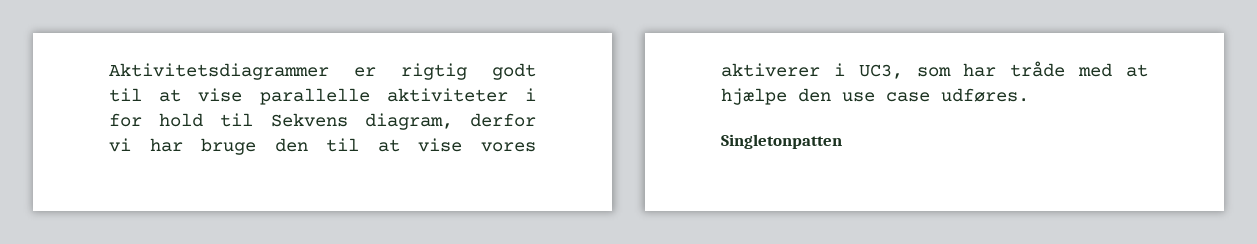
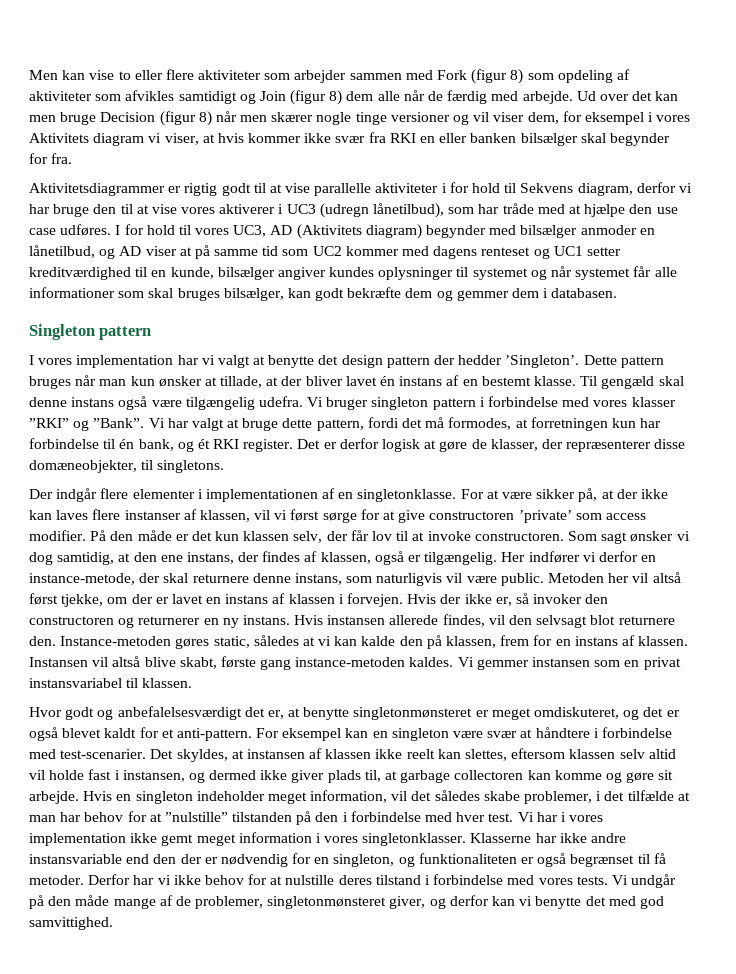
+ Men kan vise to eller flere aktiviteter som arbejder sammen med Fork (figur 8) som opdeling af aktiviteter som afvikles samtidigt og Join (figur 8) dem alle når de færdig med arbejde. Ud over det kan men bruge Decision (figur 8) når men skærer nogle tinge versioner og vil viser dem, for eksempel i vores Aktivitets diagram vi viser, at hvis kommer ikke svær fra RKI en eller banken bilsælger skal begynder for fra.
- Aktivitetsdiagrammer er rigtig godt til at vise parallelle aktiviteter i for hold til Sekvens diagram, derfor vi har bruge den til at vise vores aktiverer i UC3, som har tråde med at hjælpe den use case udføres.
- Singletonpatten
+ Aktivitetsdiagrammer er rigtig godt til at vise parallelle aktiviteter i for hold til Sekvens diagram, derfor vi har bruge den til at vise vores aktiverer i UC3 (udregn lånetilbud), som har tråde med at hjælpe den use case udføres. I for hold til vores UC3, AD (Aktivitets diagram) begynder med bilsælger anmoder en lånetilbud, og AD viser at på samme tid som UC2 kommer med dagens renteset og UC1 setter kreditværdighed til en kunde, bilsælger angiver kundes oplysninger til systemet og når systemet får alle informationer som skal bruges bilsælger, kan godt bekræfte dem og gemmer dem i databasen.
+ Singleton pattern
+ I vores implementation har vi valgt at benytte det design pattern der hedder ’Singleton’. Dette pattern bruges når man kun ønsker at tillade, at der bliver lavet én instans af en bestemt klasse. Til gengæld skal denne instans også være tilgængelig udefra. Vi bruger singleton pattern i forbindelse med vores klasser ”RKI” og ”Bank”. Vi har valgt at bruge dette pattern, fordi det må formodes, at forretningen kun har forbindelse til én bank, og ét RKI register. Det er derfor logisk at gøre de klasser, der repræsenterer disse domæneobjekter, til singletons.
+ Der indgår flere elementer i implementationen af en singletonklasse. For at være sikker på, at der ikke kan laves flere instanser af klassen, vil vi først sørge for at give constructoren ’private’ som access modifier. På den måde er det kun klassen selv, der får lov til at invoke constructoren. Som sagt ønsker vi dog samtidig, at den ene instans, der findes af klassen, også er tilgængelig. Her indfører vi derfor en instance-metode, der skal returnere denne instans, som naturligvis vil være public. Metoden her vil altså først tjekke, om der er lavet en instans af klassen i forvejen. Hvis der ikke er, så invoker den constructoren og returnerer en ny instans. Hvis instansen allerede findes, vil den selvsagt blot returnere den. Instance-metoden gøres static, således at vi kan kalde den på klassen, frem for en instans af klassen. Instansen vil altså blive skabt, første gang instance-metoden kaldes. Vi gemmer instansen som en privat instansvariabel til klassen.
+ Hvor godt og anbefalelsesværdigt det er, at benytte singletonmønsteret er meget omdiskuteret, og det er også blevet kaldt for et anti-pattern. For eksempel kan en singleton være svær at håndtere i forbindelse med test-scenarier. Det skyldes, at instansen af klassen ikke reelt kan slettes, eftersom klassen selv altid vil holde fast i instansen, og dermed ikke giver plads til, at garbage collectoren kan komme og gøre sit arbejde. Hvis en singleton indeholder meget information, vil det således skabe problemer, i det tilfælde at man har behov for at ”nulstille” tilstanden på den i forbindelse med hver test. Vi har i vores implementation ikke gemt meget information i vores singletonklasser. Klasserne har ikke andre instansvariable end den der er nødvendig for en singleton, og funktionaliteten er også begrænset til få metoder. Derfor har vi ikke behov for at nulstille deres tilstand i forbindelse med vores tests. Vi undgår på den måde mange af de problemer, singletonmønsteret giver, og derfor kan vi benytte det med god samvittighed.

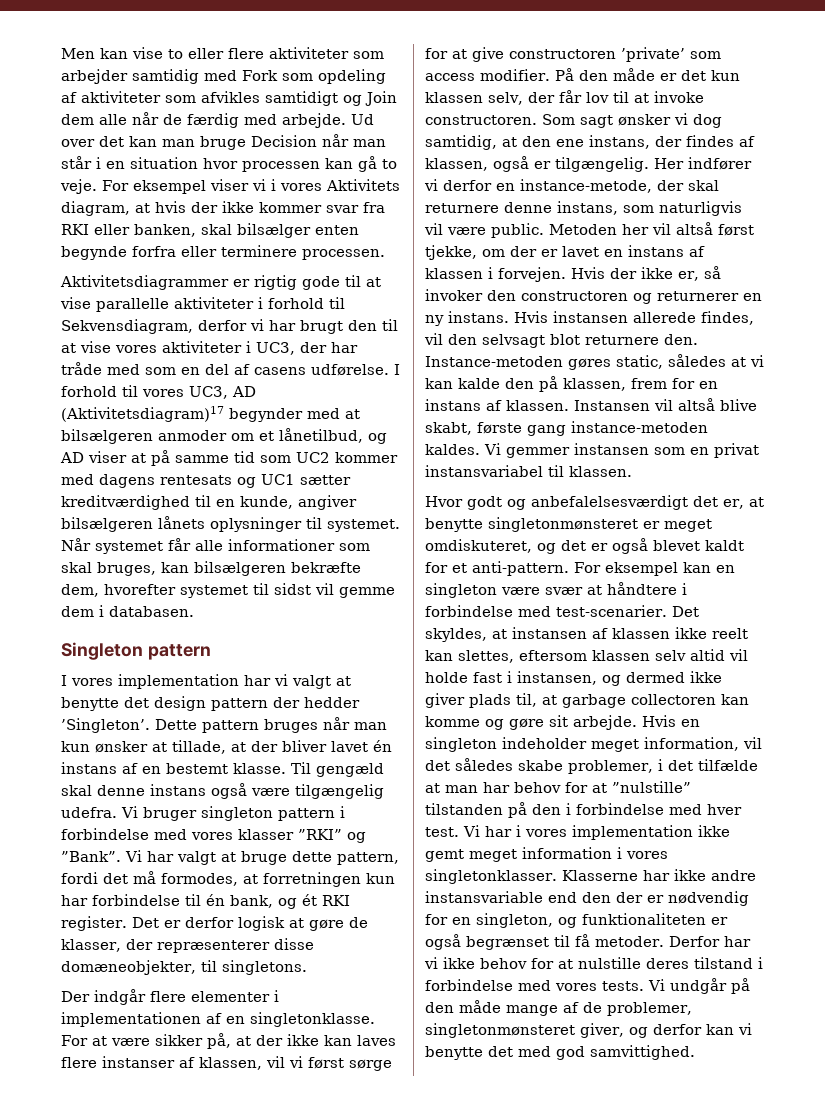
- Men kan vise to eller flere aktiviteter som arbejder sammen med Fork (figur 8) som opdeling af aktiviteter som afvikles samtidigt og Join (figur 8) dem alle når de færdig med arbejde.
+ Men kan vise to eller flere aktiviteter som arbejder samtidig med Fork som opdeling af aktiviteter som afvikles samtidigt og Join dem alle når de færdig med arbejde.
- Ud over det kan men bruge Decision (figur 8) når men skærer nogle tinge versioner og vil viser dem, for eksempel i vores Aktivitets diagram vi viser, at hvis kommer ikke svær fra RKI en eller banken bilsælger skal begynder for fra.
+ Ud over det kan man bruge Decision når man står i en situation hvor processen kan gå to veje. For eksempel viser vi i vores Aktivitets diagram, at hvis der ikke kommer svar fra RKI eller banken, skal bilsælger enten begynde forfra eller terminere processen.
- Aktivitetsdiagrammer er rigtig godt til at vise parallelle aktiviteter i for hold til Sekvens diagram, derfor vi har bruge den til at vise vores aktiverer i UC3 (udregn lånetilbud), som har tråde med at hjælpe den use case udføres. I for hold til vores UC3, AD (Aktivitets diagram) begynder med bilsælger anmoder en lånetilbud, og AD viser at på samme tid som UC2 kommer med dagens renteset og UC1 setter kreditværdighed til en kunde, bilsælger angiver kundes oplysninger til systemet og når systemet får alle informationer som skal bruges bilsælger, kan godt bekræfte dem og gemmer dem i databasen.
+ Aktivitetsdiagrammer er rigtig gode til at vise parallelle aktiviteter i forhold til Sekvensdiagram, derfor vi har brugt den til at vise vores aktiviteter i UC3, der har tråde med som en del af casens udførelse. I forhold til vores UC3, AD (Aktivitetsdiagram)17 begynder med at bilsælgeren anmoder om et lånetilbud, og AD viser at på samme tid som UC2 kommer med dagens rentesats og UC1 sætter kreditværdighed til en kunde, angiver bilsælgeren lånets oplysninger til systemet. Når systemet får alle informationer som skal bruges, kan bilsælgeren bekræfte dem, hvorefter systemet til sidst vil gemme dem i databasen.

